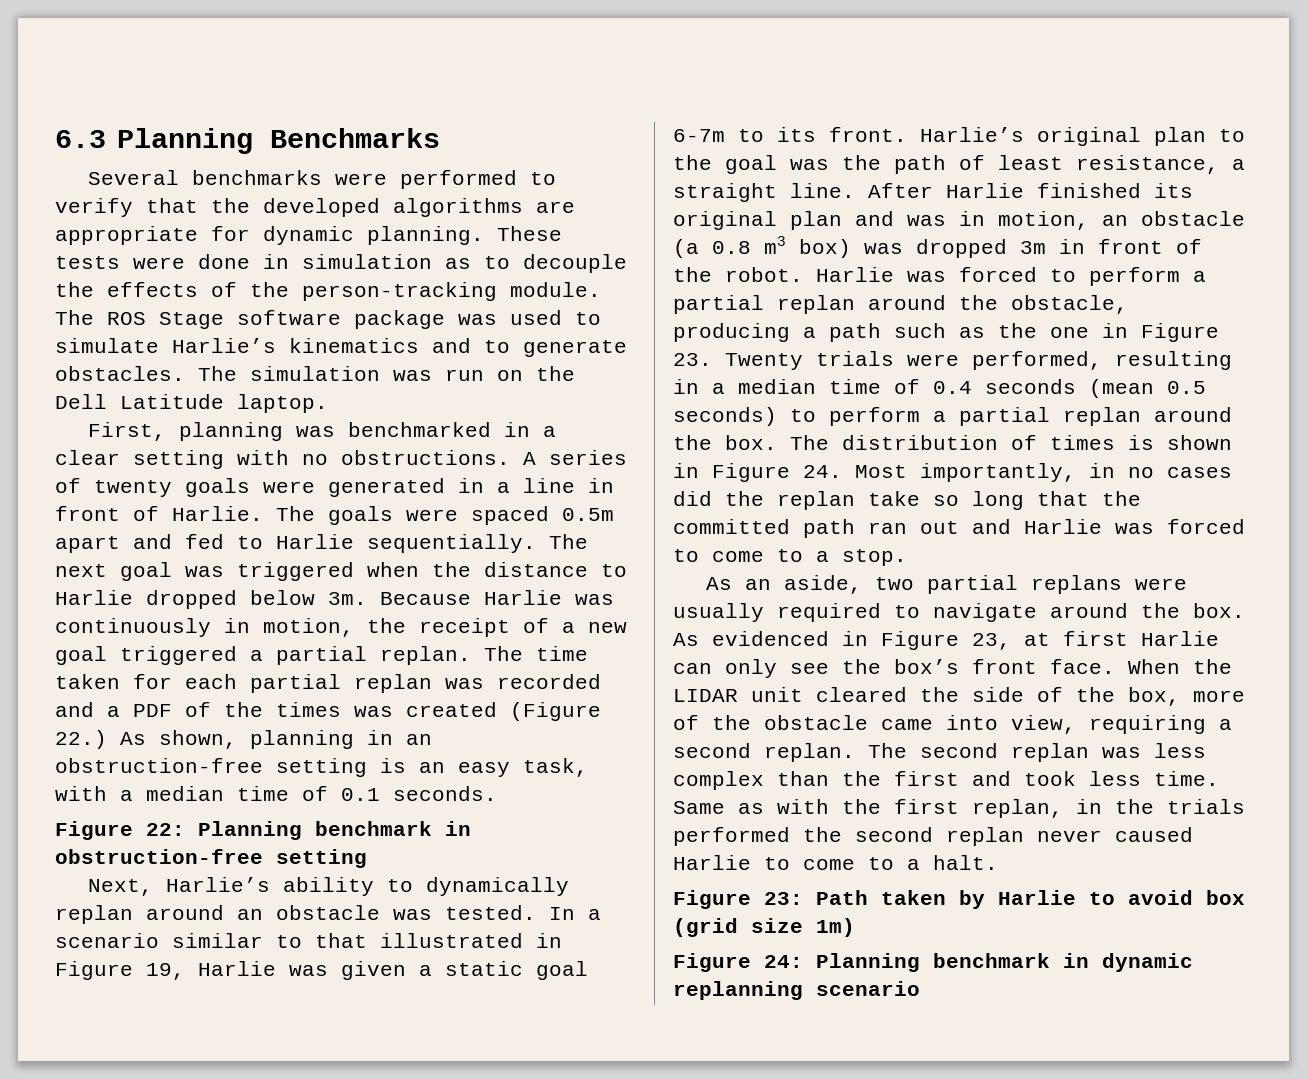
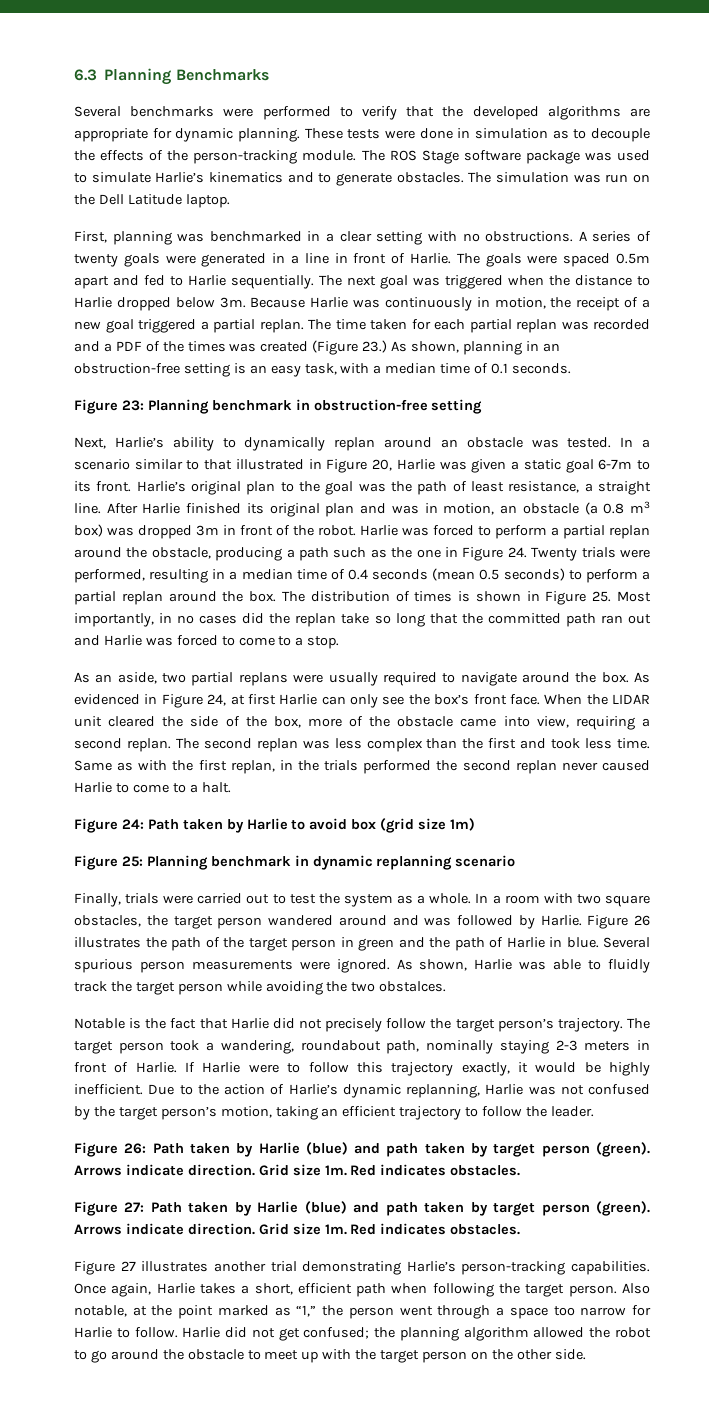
- The time taken for each partial replan was recorded and a PDF of the times was created (Figure 22.) As shown, planning in an obstruction-free setting is an easy task, with a median time of 0.1 seconds.
+ The time taken for each partial replan was recorded and a PDF of the times was created (Figure 23.) As shown, planning in an obstruction-free setting is an easy task, with a median time of 0.1 seconds.
- Figure 22: Planning benchmark in obstruction-free setting
+ Figure 23: Planning benchmark in obstruction-free setting
- In a scenario similar to that illustrated in Figure 19, Harlie was given a static goal 6-7m to its front.
+ In a scenario similar to that illustrated in Figure 20, Harlie was given a static goal 6-7m to its front.
- Harlie was forced to perform a partial replan around the obstacle, producing a path such as the one in Figure 23. Twenty trials were performed, resulting in a median time of 0.4 seconds (mean 0.5 seconds) to perform a partial replan around the box.
+ Harlie was forced to perform a partial replan around the obstacle, producing a path such as the one in Figure 24. Twenty trials were performed, resulting in a median time of 0.4 seconds (mean 0.5 seconds) to perform a partial replan around the box.
- The distribution of times is shown in Figure 24. Most importantly, in no cases did the replan take so long that the committed path ran out and Harlie was forced to come to a stop.
+ The distribution of times is shown in Figure 25. Most importantly, in no cases did the replan take so long that the committed path ran out and Harlie was forced to come to a stop.
- As evidenced in Figure 23, at first Harlie can only see the box’s front face.
+ As evidenced in Figure 24, at first Harlie can only see the box’s front face.
- Figure 23: Path taken by Harlie to avoid box (grid size 1m)
+ Figure 24: Path taken by Harlie to avoid box (grid size 1m)
- Figure 24: Planning benchmark in dynamic replanning scenario
+ Figure 25: Planning benchmark in dynamic replanning scenario
+ Finally, trials were carried out to test the system as a whole. In a room with two square obstacles, the target person wandered around and was followed by Harlie. Figure 26 illustrates the path of the target person in green and the path of Harlie in blue. Several spurious person measurements were ignored. As shown, Harlie was able to fluidly track the target person while avoiding the two obstalces.
+ Notable is the fact that Harlie did not precisely follow the target person’s trajectory. The target person took a wandering, roundabout path, nominally staying 2-3 meters in front of Harlie. If Harlie were to follow this trajectory exactly, it would be highly inefficient. Due to the action of Harlie’s dynamic replanning, Harlie was not confused by the target person’s motion, taking an efficient trajectory to follow the leader.
+ Figure 26: Path taken by Harlie (blue) and path taken by target person (green). Arrows indicate direction. Grid size 1m. Red indicates obstacles.
+ Figure 27: Path taken by Harlie (blue) and path taken by target person (green). Arrows indicate direction. Grid size 1m. Red indicates obstacles.
+ Figure 27 illustrates another trial demonstrating Harlie’s person-tracking capabilities. Once again, Harlie takes a short, efficient path when following the target person. Also notable, at the point marked as “1,” the person went through a space too narrow for Harlie to follow. Harlie did not get confused; the planning algorithm allowed the robot to go around the obstacle to meet up with the target person on the other side.

